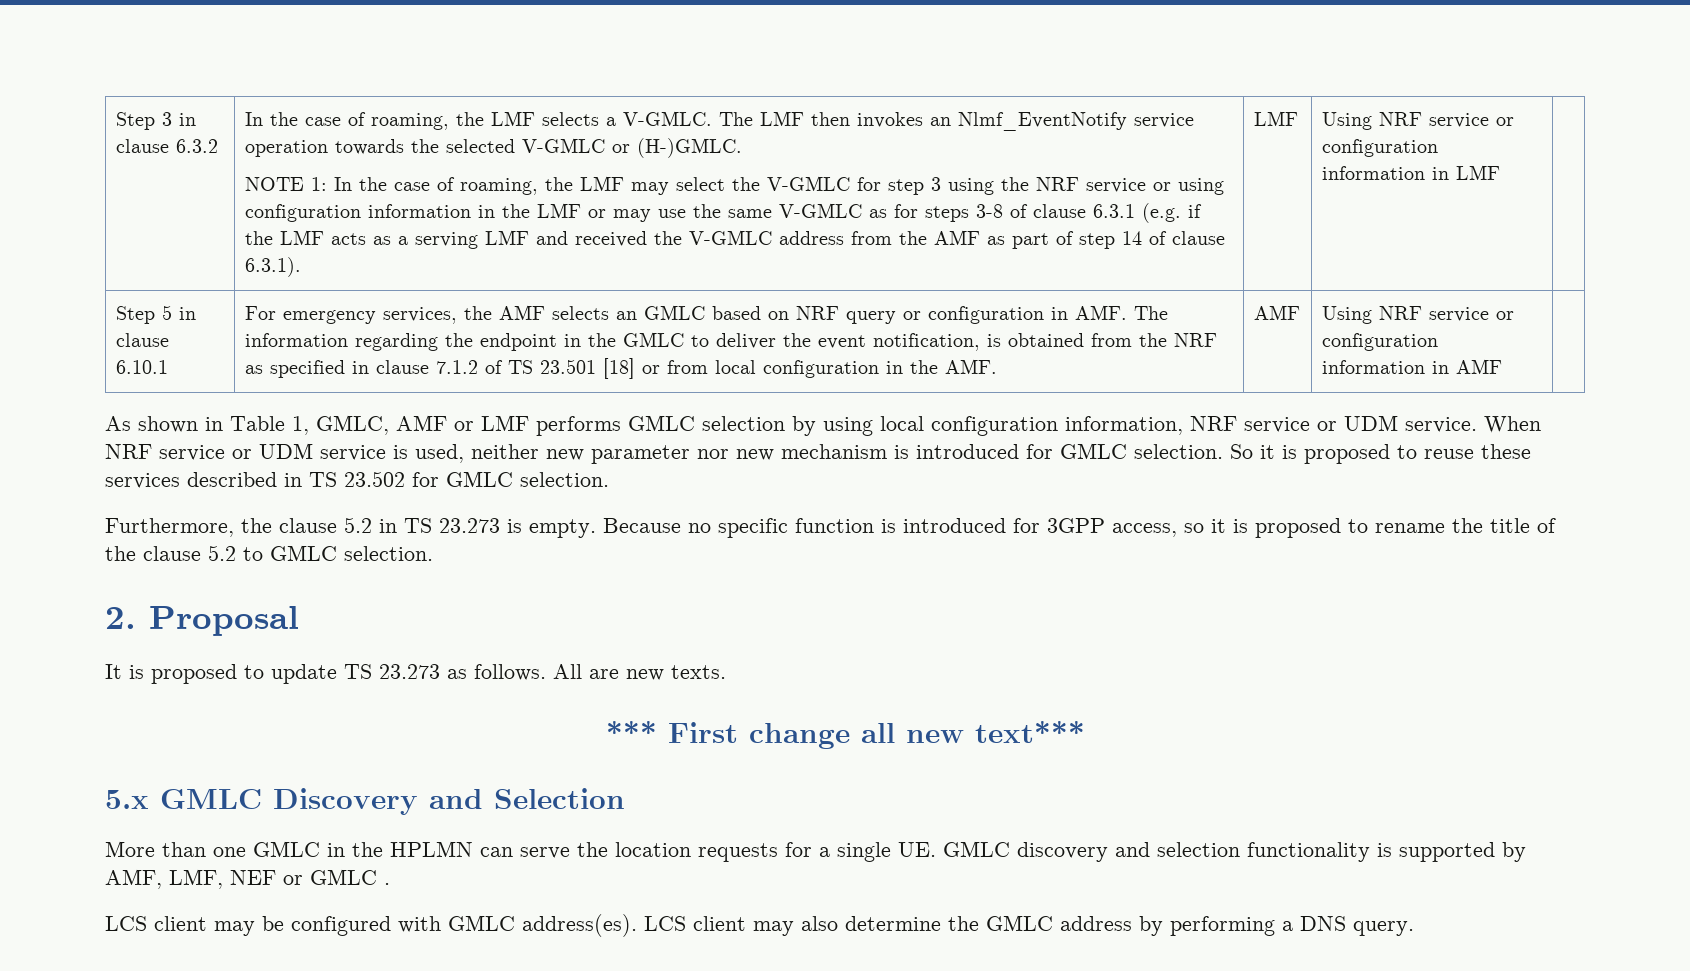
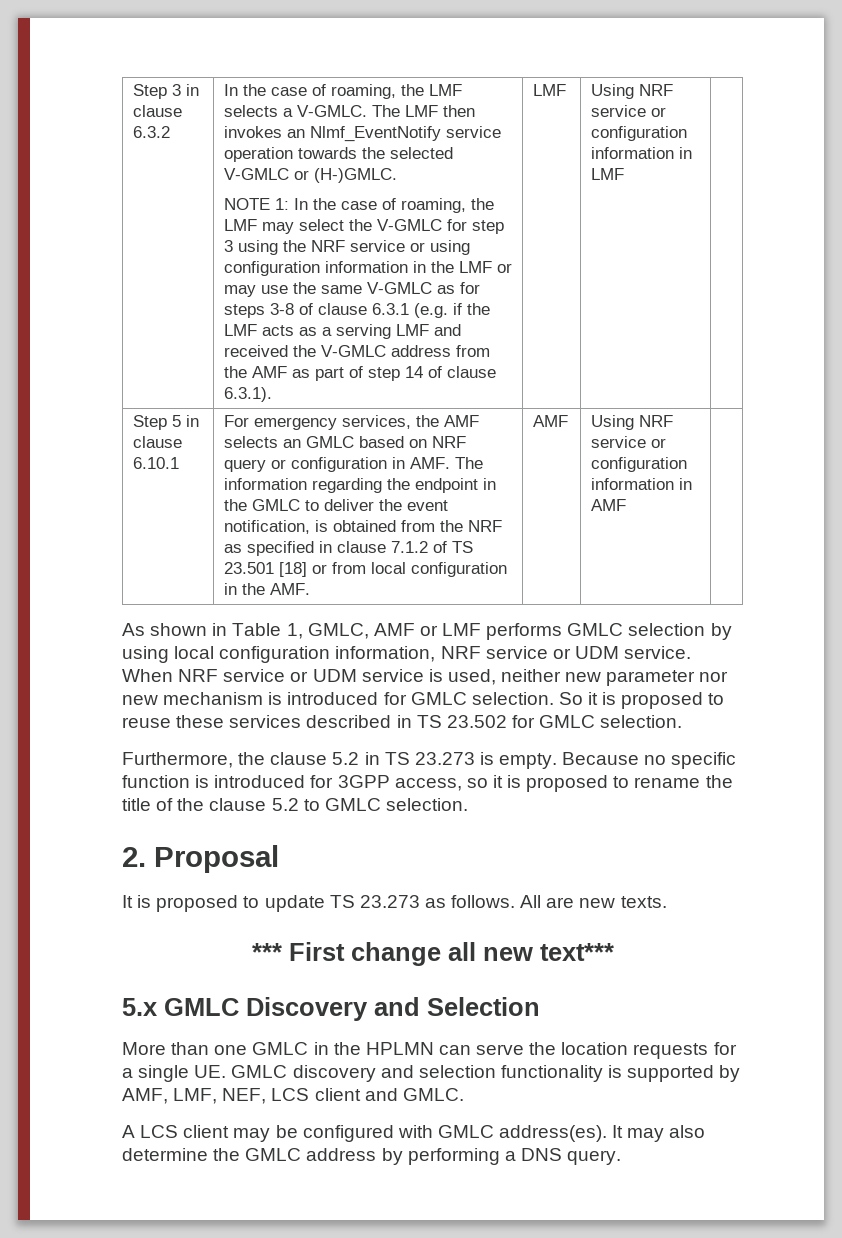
- More than one GMLC in the HPLMN can serve the location requests for a single UE. GMLC discovery and selection functionality is supported by AMF, LMF, NEF or GMLC .
- LCS client may be configured with GMLC address(es).
+ More than one GMLC in the HPLMN can serve the location requests for a single UE. GMLC discovery and selection functionality is supported by AMF, LMF, NEF, LCS client and GMLC.
+ A LCS client may be configured with GMLC address(es).
- LCS client may also determine the GMLC address by performing a DNS query.
+ It may also determine the GMLC address by performing a DNS query.

